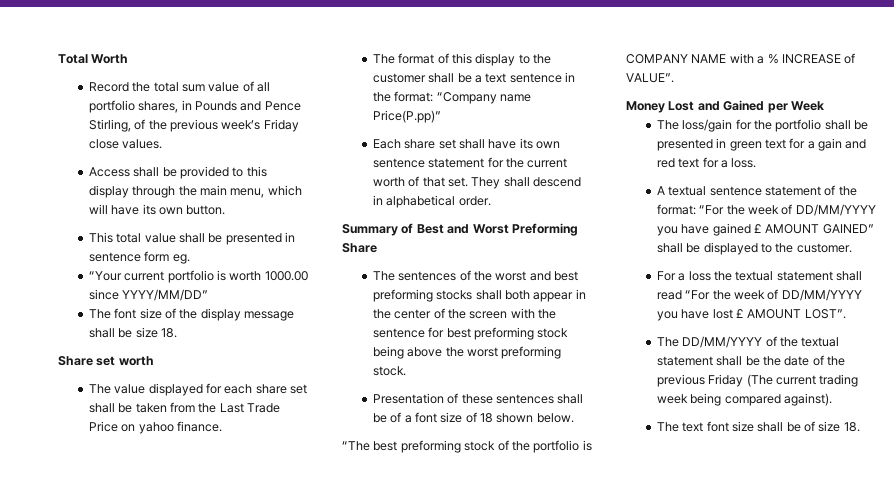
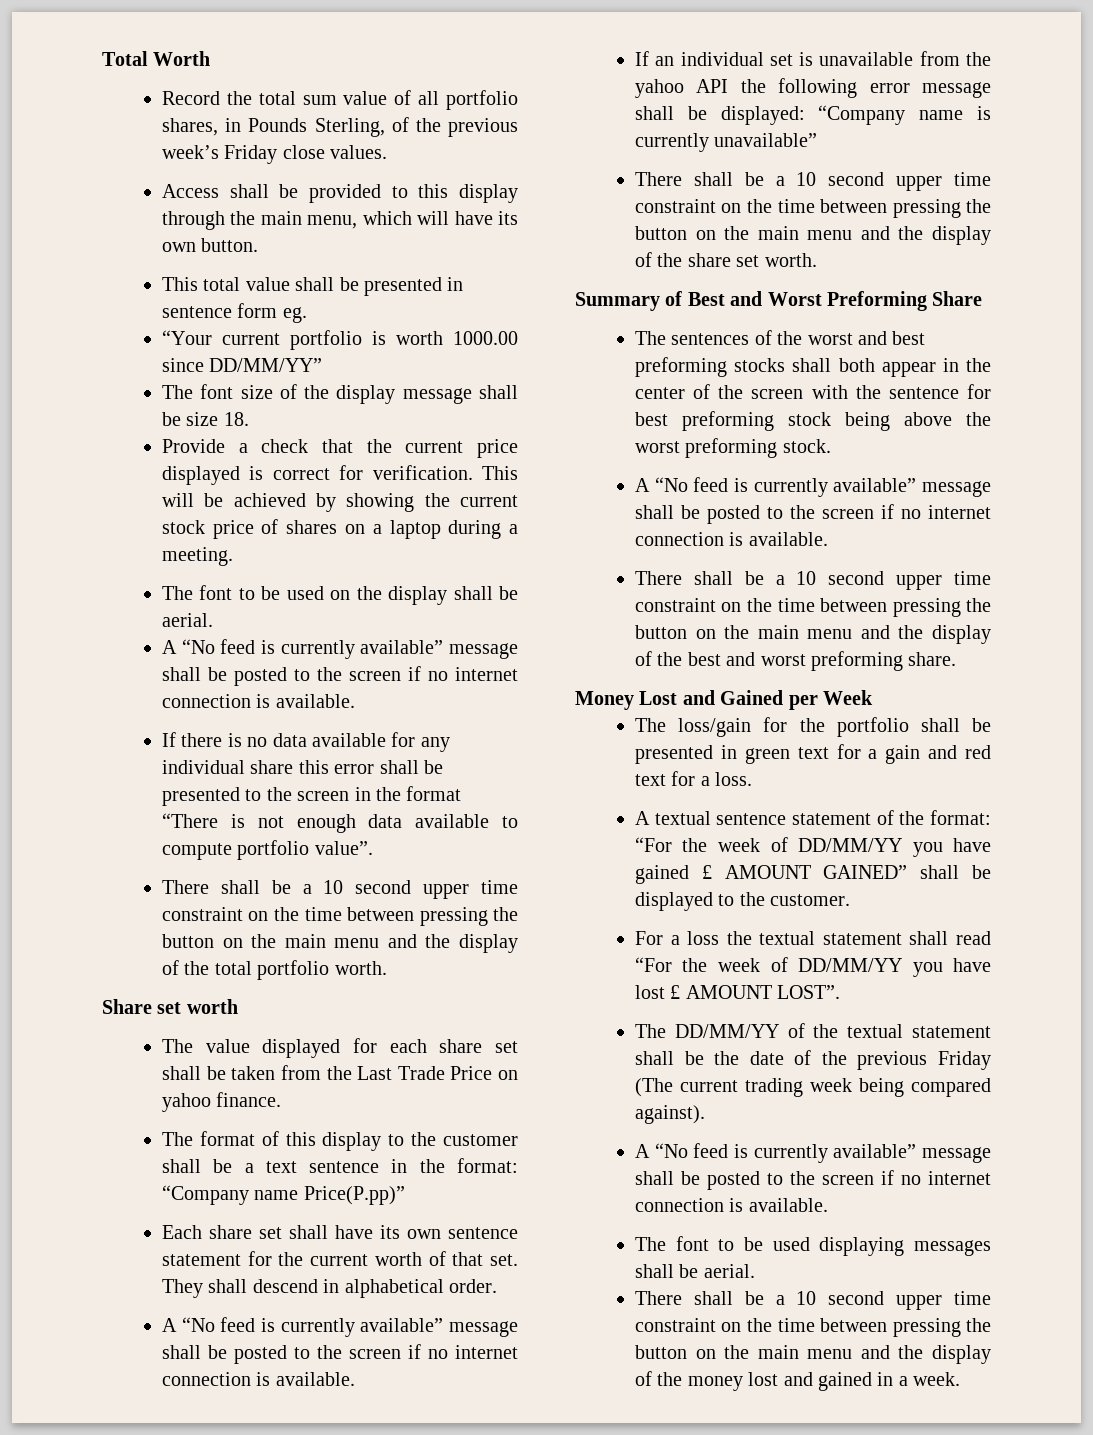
- Record the total sum value of all portfolio shares, in Pounds and Pence Stirling, of the previous week’s Friday close values.
+ Record the total sum value of all portfolio shares, in Pounds Sterling, of the previous week’s Friday close values.
- “Your current portfolio is worth 1000.00 since YYYY/MM/DD”
+ “Your current portfolio is worth 1000.00 since DD/MM/YY”
+ Provide a check that the current price displayed is correct for verification. This will be achieved by showing the current stock price of shares on a laptop during a meeting.
+ The font to be used on the display shall be aerial.
+ A “No feed is currently available” message shall be posted to the screen if no internet connection is available.
+ If there is no data available for any individual share this error shall be presented to the screen in the format “There is not enough data available to compute portfolio value”.
+ There shall be a 10 second upper time constraint on the time between pressing the button on the main menu and the display of the total portfolio worth.
  They shall descend in alphabetical order.
+ A “No feed is currently available” message shall be posted to the screen if no internet connection is available.
+ If an individual set is unavailable from the yahoo API the following error message shall be displayed: “Company name is currently unavailable”
+ There shall be a 10 second upper time constraint on the time between pressing the button on the main menu and the display of the share set worth.
  The sentences of the worst and best preforming stocks shall both appear in the center of the screen with the sentence for best preforming stock being above the worst preforming stock.
- Presentation of these sentences shall be of a font size of 18 shown below.
- “The best preforming stock of the portfolio is COMPANY NAME with a % INCREASE of VALUE”.
+ A “No feed is currently available” message shall be posted to the screen if no internet connection is available.
+ There shall be a 10 second upper time constraint on the time between pressing the button on the main menu and the display of the best and worst preforming share.
- A textual sentence statement of the format: “For the week of DD/MM/YYYY you have gained £ AMOUNT GAINED” shall be displayed to the customer.
+ A textual sentence statement of the format: “For the week of DD/MM/YY you have gained £ AMOUNT GAINED” shall be displayed to the customer.
- For a loss the textual statement shall read “For the week of DD/MM/YYYY you have lost £ AMOUNT LOST”.
+ For a loss the textual statement shall read “For the week of DD/MM/YY you have lost £ AMOUNT LOST”.
- The DD/MM/YYYY of the textual statement shall be the date of the previous Friday (The current trading week being compared against).
- The text font size shall be of size 18.
+ The DD/MM/YY of the textual statement shall be the date of the previous Friday (The current trading week being compared against).
+ A “No feed is currently available” message shall be posted to the screen if no internet connection is available.
+ The font to be used displaying messages shall be aerial.
+ There shall be a 10 second upper time constraint on the time between pressing the button on the main menu and the display of the money lost and gained in a week.

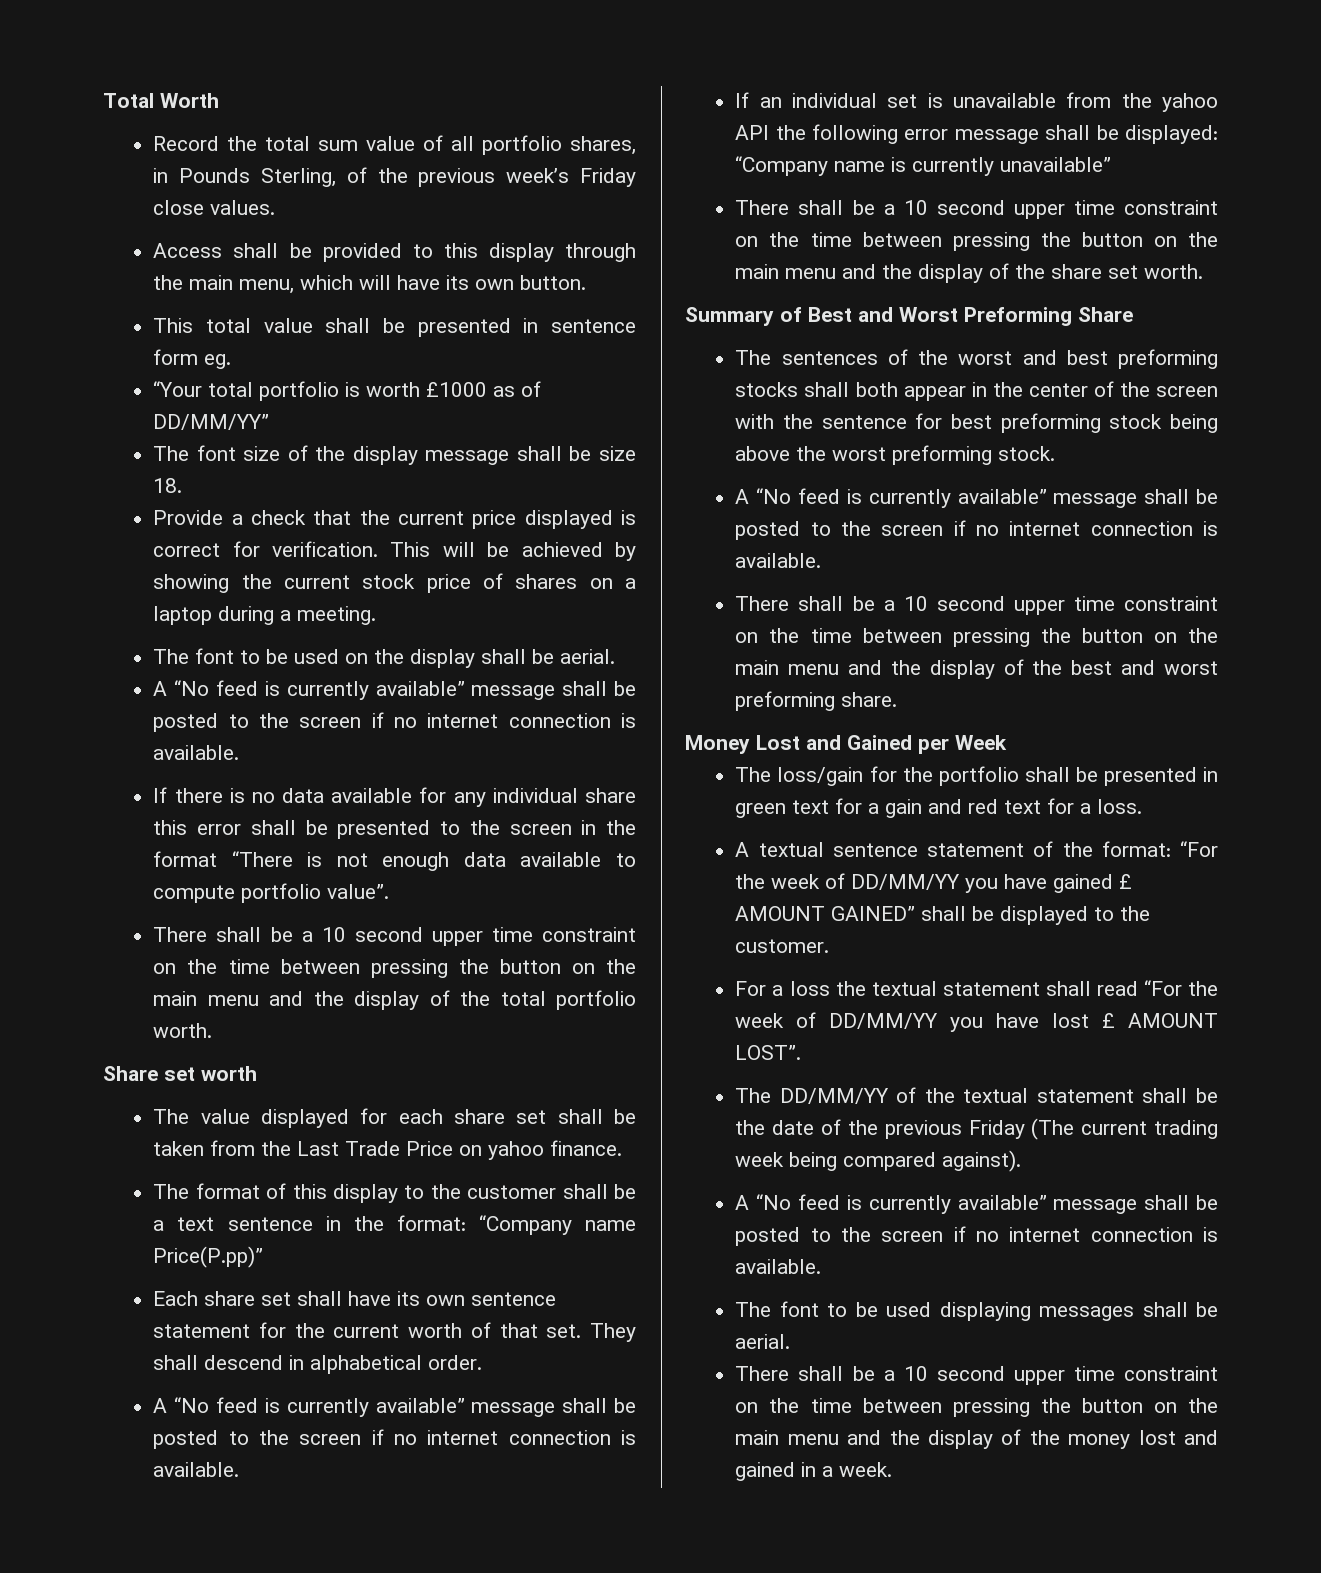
- “Your current portfolio is worth 1000.00 since DD/MM/YY”
+ “Your total portfolio is worth £1000 as of DD/MM/YY”

